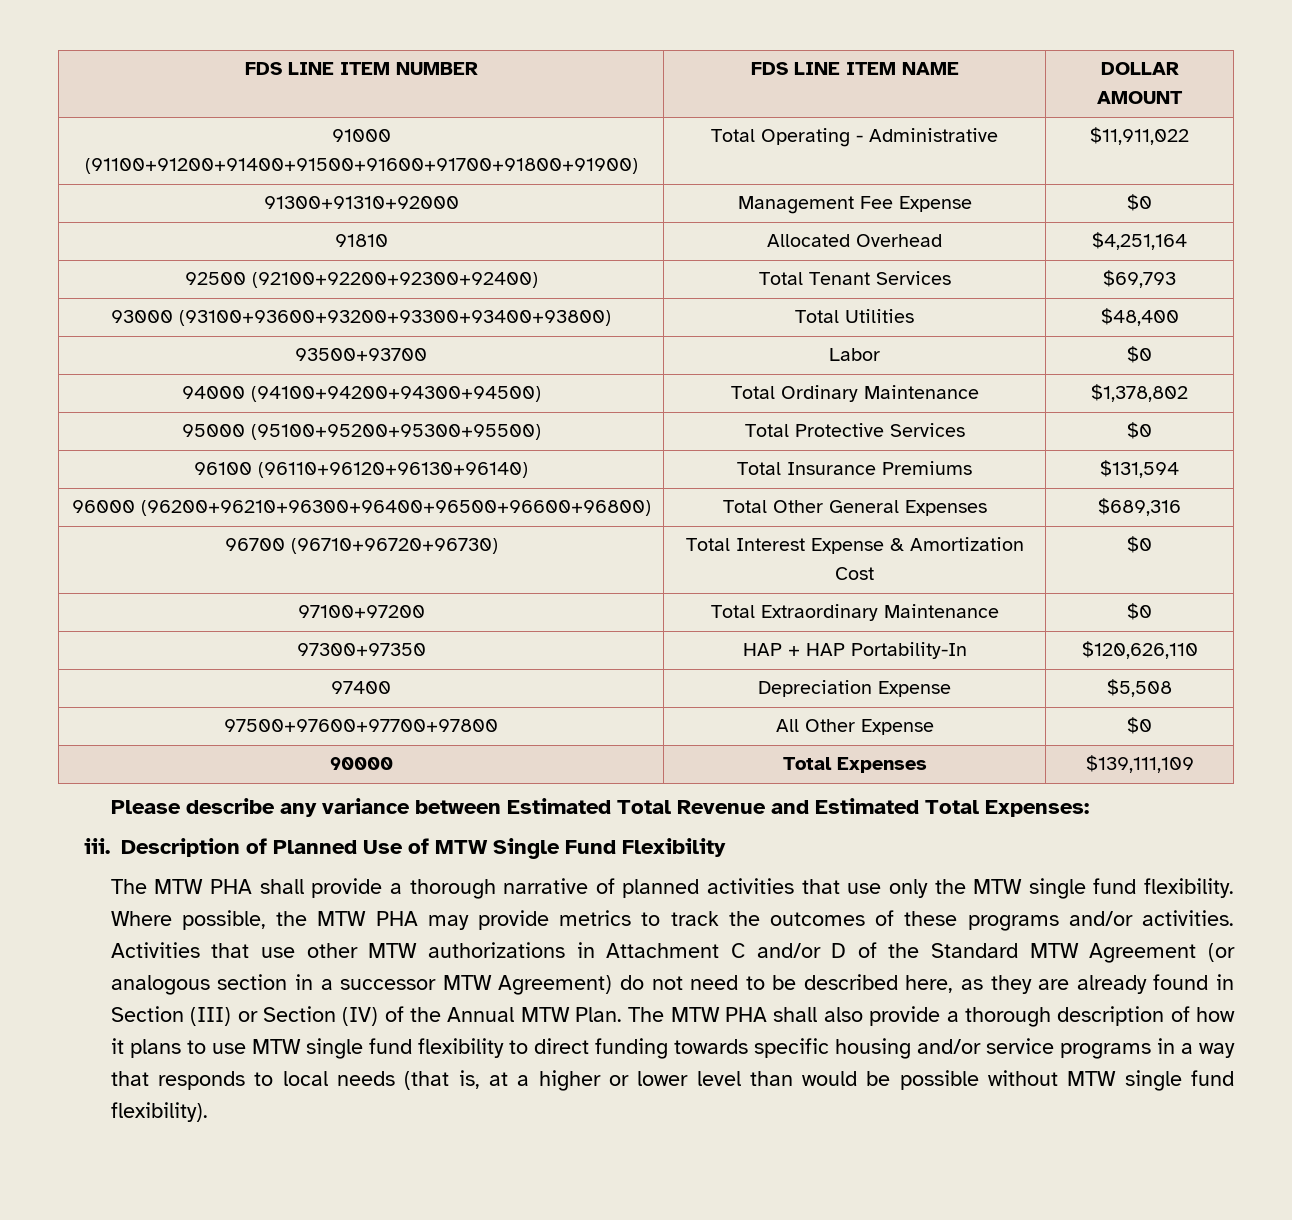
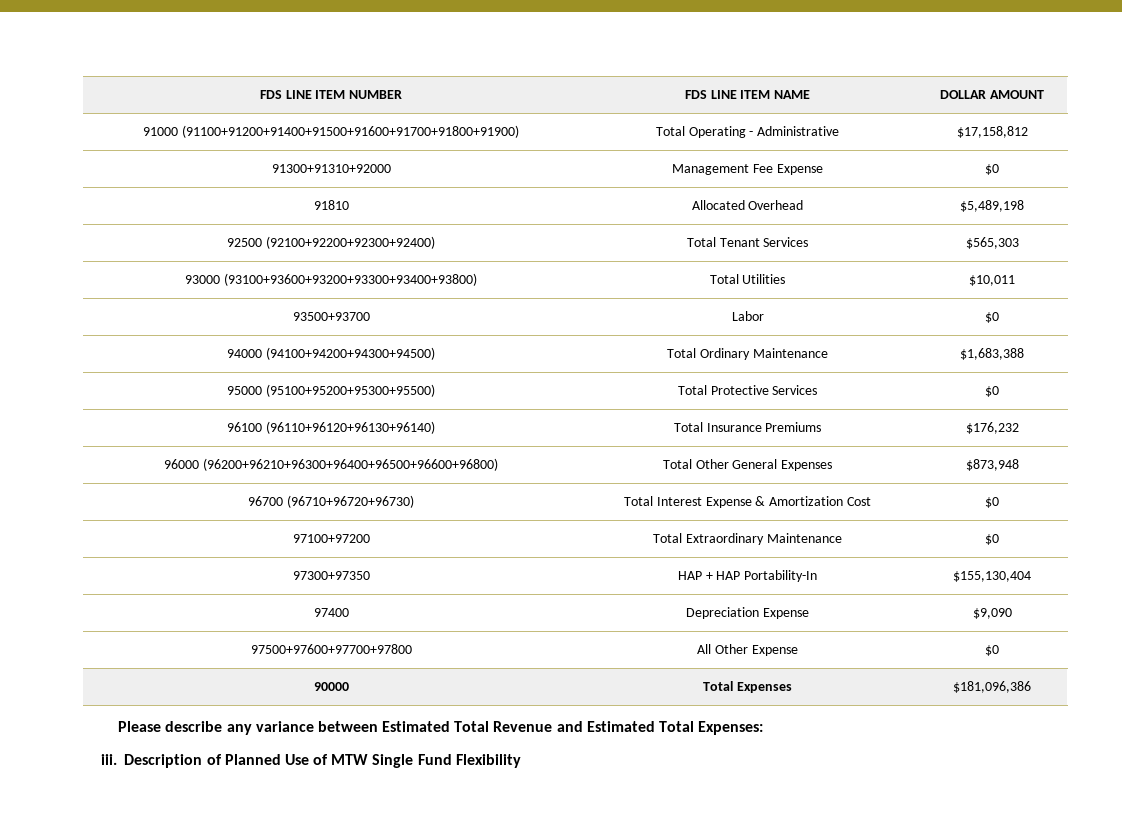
- 91000 (91100+91200+91400+91500+91600+91700+91800+91900) | Total Operating - Administrative | $11,911,022
+ 91000 (91100+91200+91400+91500+91600+91700+91800+91900) | Total Operating - Administrative | $17,158,812
- 91810 | Allocated Overhead | $4,251,164
+ 91810 | Allocated Overhead | $5,489,198
- 92500 (92100+92200+92300+92400) | Total Tenant Services | $69,793
+ 92500 (92100+92200+92300+92400) | Total Tenant Services | $565,303
- 93000 (93100+93600+93200+93300+93400+93800) | Total Utilities | $48,400
+ 93000 (93100+93600+93200+93300+93400+93800) | Total Utilities | $10,011
- 94000 (94100+94200+94300+94500) | Total Ordinary Maintenance | $1,378,802
+ 94000 (94100+94200+94300+94500) | Total Ordinary Maintenance | $1,683,388
- 96100 (96110+96120+96130+96140) | Total Insurance Premiums | $131,594
+ 96100 (96110+96120+96130+96140) | Total Insurance Premiums | $176,232
- 96000 (96200+96210+96300+96400+96500+96600+96800) | Total Other General Expenses | $689,316
+ 96000 (96200+96210+96300+96400+96500+96600+96800) | Total Other General Expenses | $873,948
- 97300+97350 | HAP + HAP Portability-In | $120,626,110
+ 97300+97350 | HAP + HAP Portability-In | $155,130,404
- 97400 | Depreciation Expense | $5,508
+ 97400 | Depreciation Expense | $9,090
- 90000 | Total Expenses | $139,111,109
+ 90000 | Total Expenses | $181,096,386
- The MTW PHA shall provide a thorough narrative of planned activities that use only the MTW single fund flexibility. Where possible, the MTW PHA may provide metrics to track the outcomes of these programs and/or activities. Activities that use other MTW authorizations in Attachment C and/or D of the Standard MTW Agreement (or analogous section in a successor MTW Agreement) do not need to be described here, as they are already found in Section (III) or Section (IV) of the Annual MTW Plan. The MTW PHA shall also provide a thorough description of how it plans to use MTW single fund flexibility to direct funding towards specific housing and/or service programs in a way that responds to local needs (that is, at a higher or lower level than would be possible without MTW single fund flexibility).

